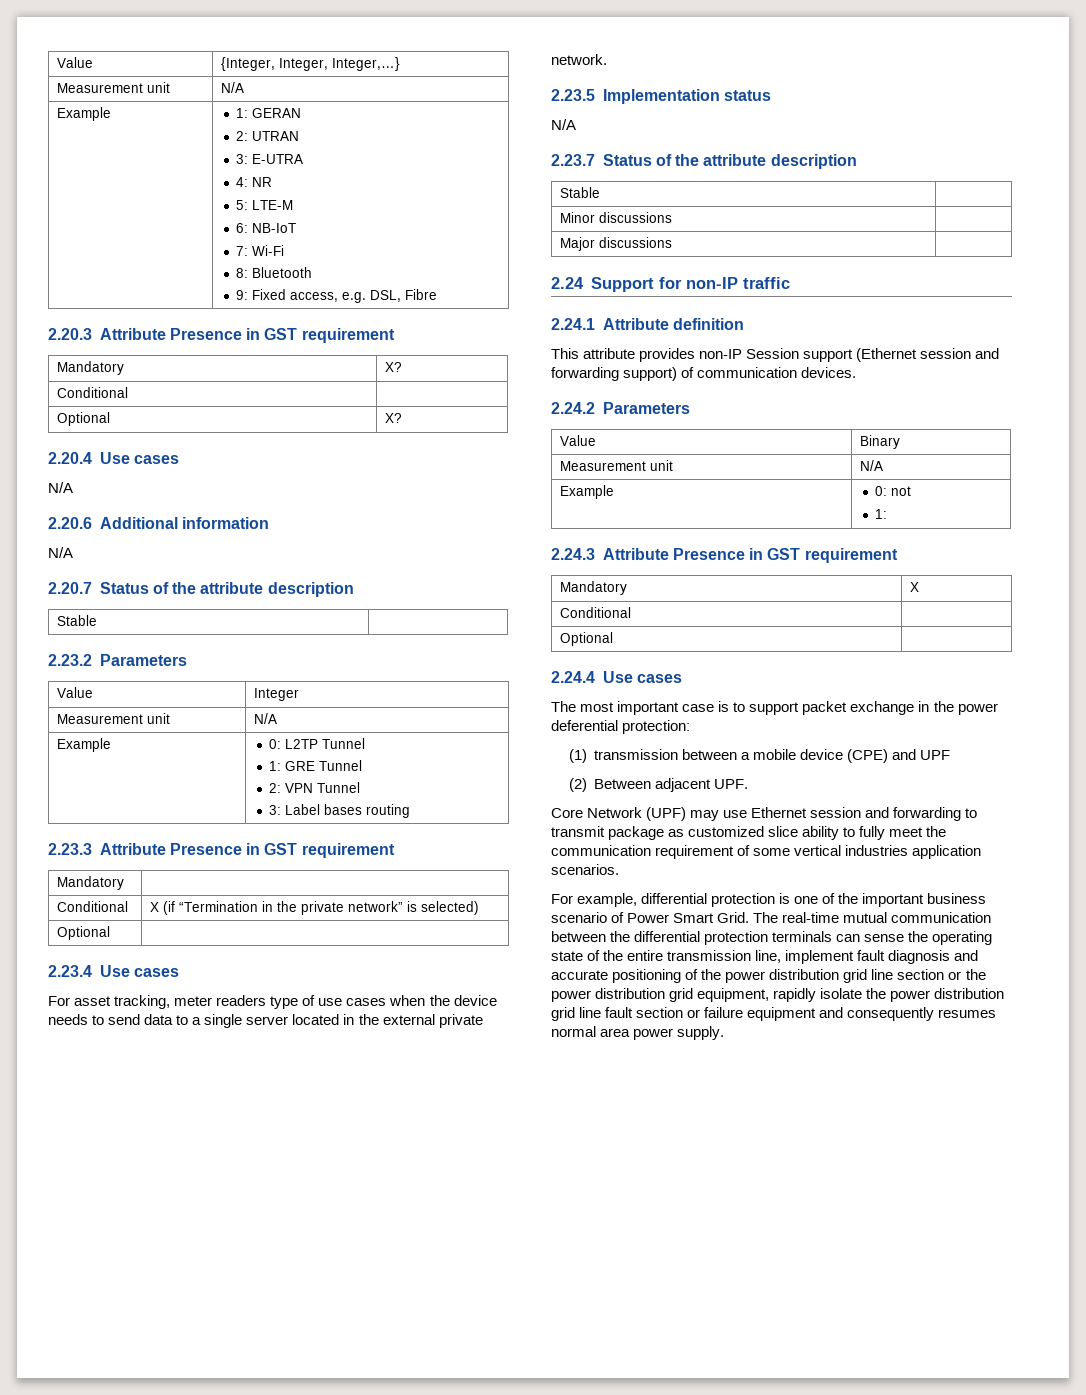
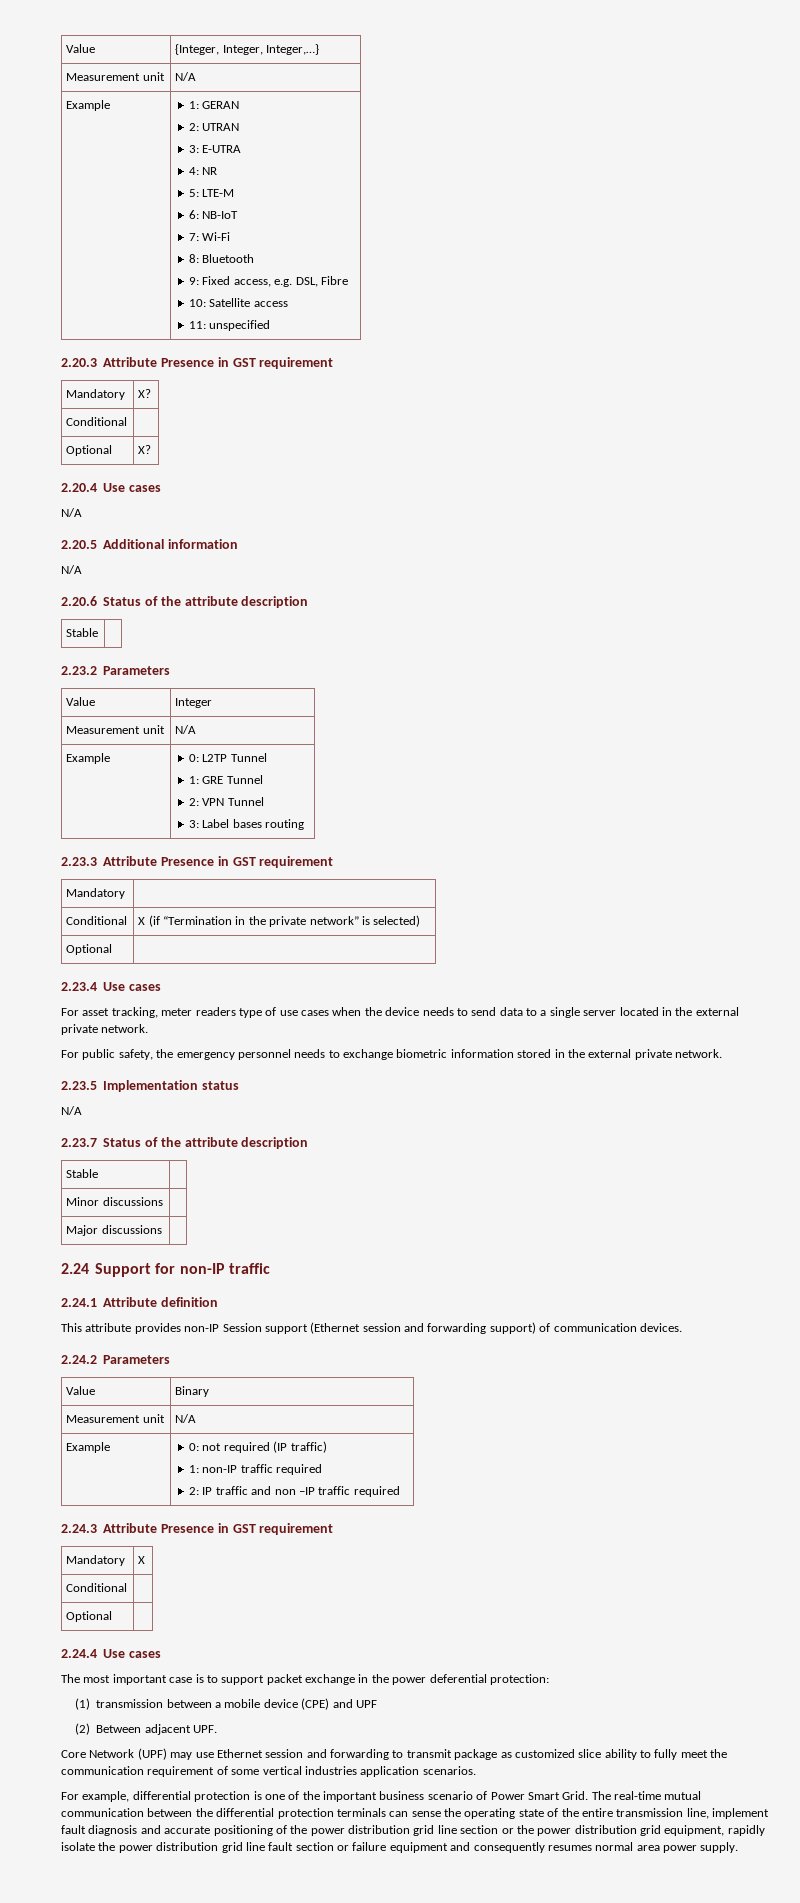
  Example | 1: GERAN
  2: UTRAN
  3: E-UTRA
  4: NR
  5: LTE-M
  6: NB-IoT
  7: Wi-Fi
  8: Bluetooth
  9: Fixed access, e.g. DSL, Fibre
+ 10: Satellite access
+ 11: unspecified
- 2.20.6 Additional information
+ 2.20.5 Additional information
- 2.20.7 Status of the attribute description
+ 2.20.6 Status of the attribute description
+ For public safety, the emergency personnel needs to exchange biometric information stored in the external private network.
- Example | 0: not
- 1:
+ Example | 0: not required (IP traffic)
+ 1: non-IP traffic required
+ 2: IP traffic and non –IP traffic required

